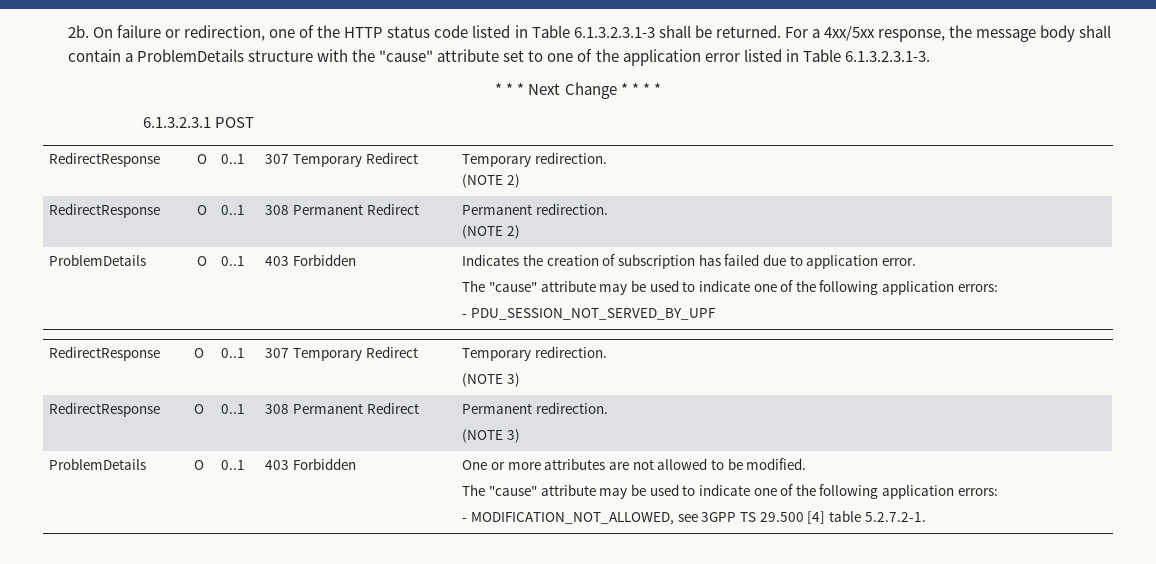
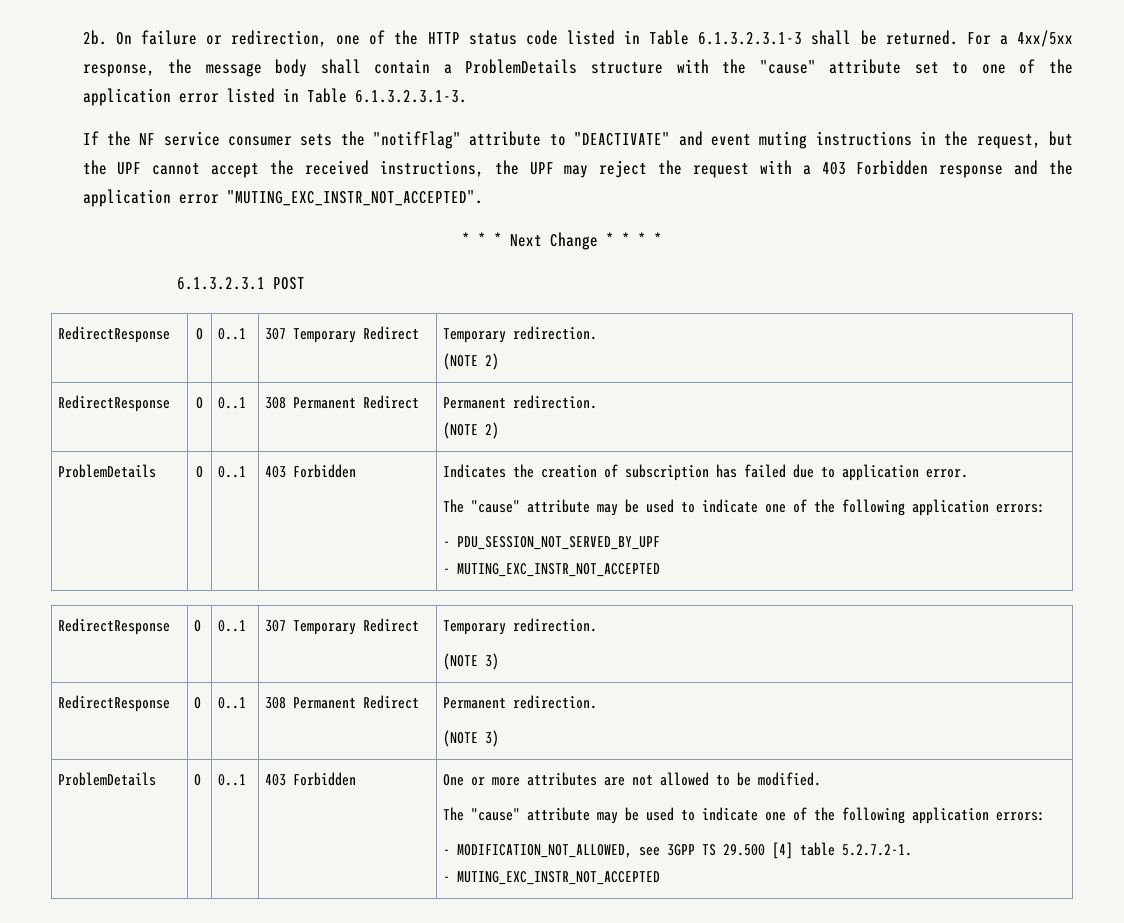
+ If the NF service consumer sets the "notifFlag" attribute to "DEACTIVATE" and event muting instructions in the request, but the UPF cannot accept the received instructions, the UPF may reject the request with a 403 Forbidden response and the application error "MUTING_EXC_INSTR_NOT_ACCEPTED".
  ProblemDetails | O | 0..1 | 403 Forbidden | Indicates the creation of subscription has failed due to application error.
  The "cause" attribute may be used to indicate one of the following application errors:
  - PDU_SESSION_NOT_SERVED_BY_UPF
+ - MUTING_EXC_INSTR_NOT_ACCEPTED
  ProblemDetails | O | 0..1 | 403 Forbidden | One or more attributes are not allowed to be modified.
  The "cause" attribute may be used to indicate one of the following application errors:
  - MODIFICATION_NOT_ALLOWED, see 3GPP TS 29.500 [4] table 5.2.7.2-1.
+ - MUTING_EXC_INSTR_NOT_ACCEPTED

